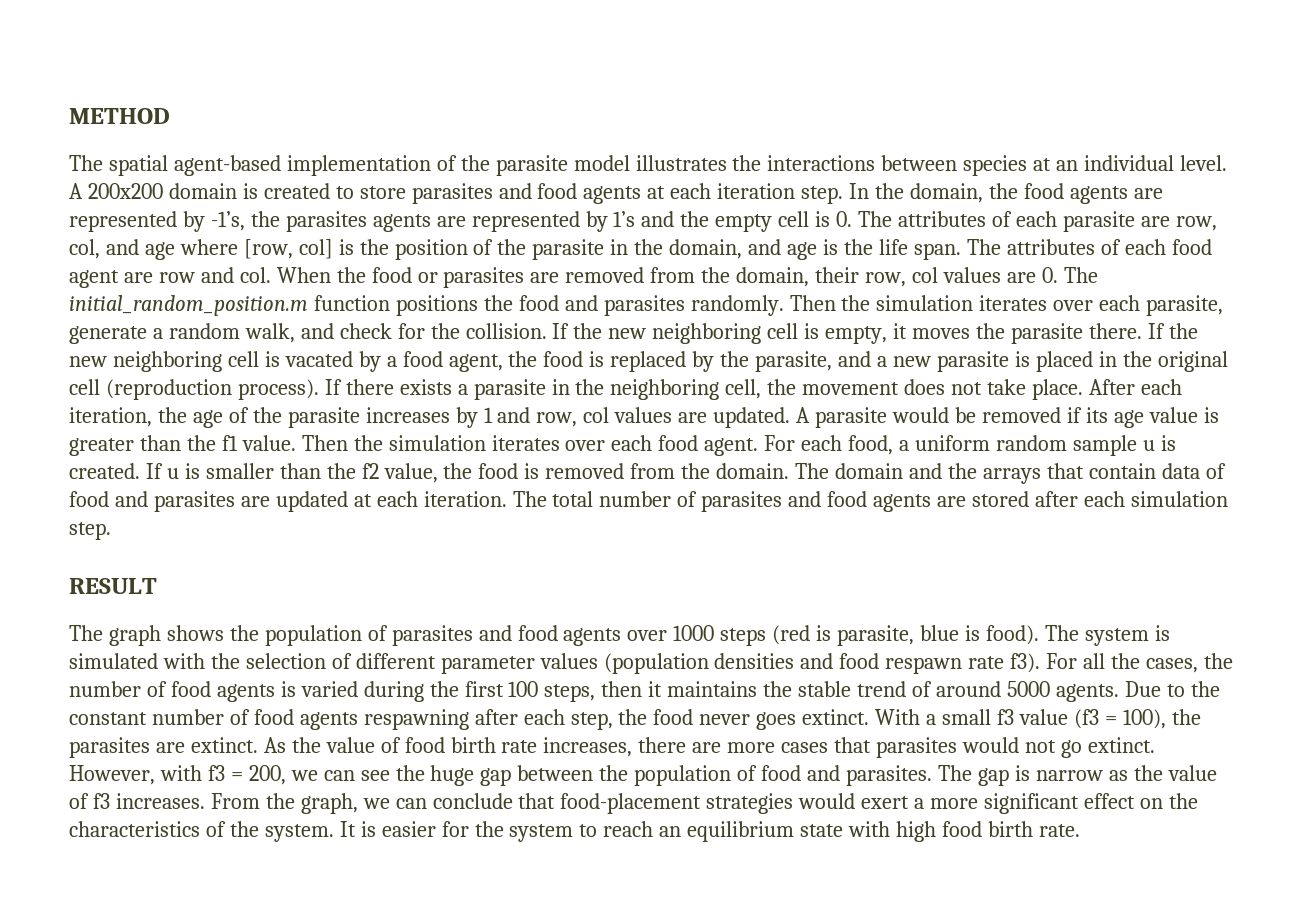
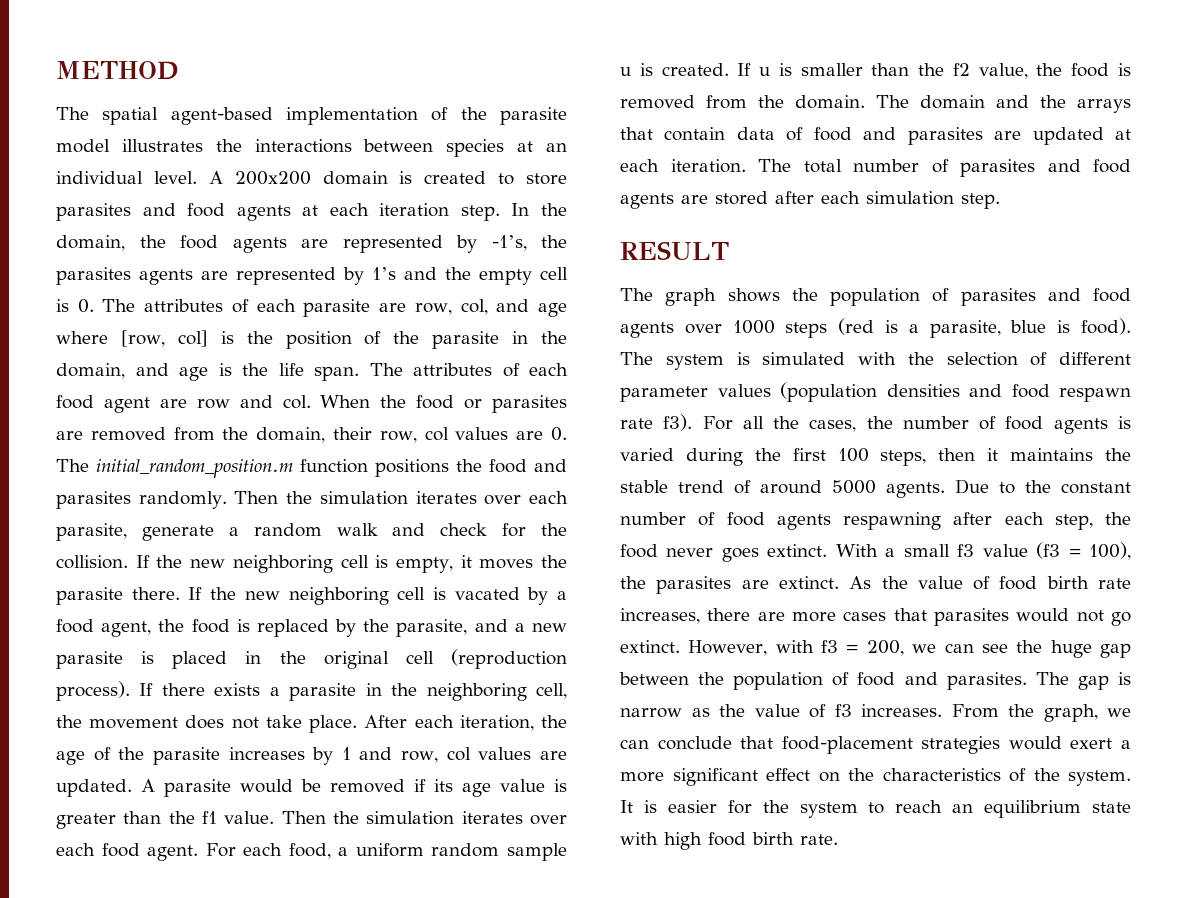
- Then the simulation iterates over each parasite, generate a random walk, and check for the collision.
+ Then the simulation iterates over each parasite, generate a random walk and check for the collision.
- The graph shows the population of parasites and food agents over 1000 steps (red is parasite, blue is food).
+ The graph shows the population of parasites and food agents over 1000 steps (red is a parasite, blue is food).

